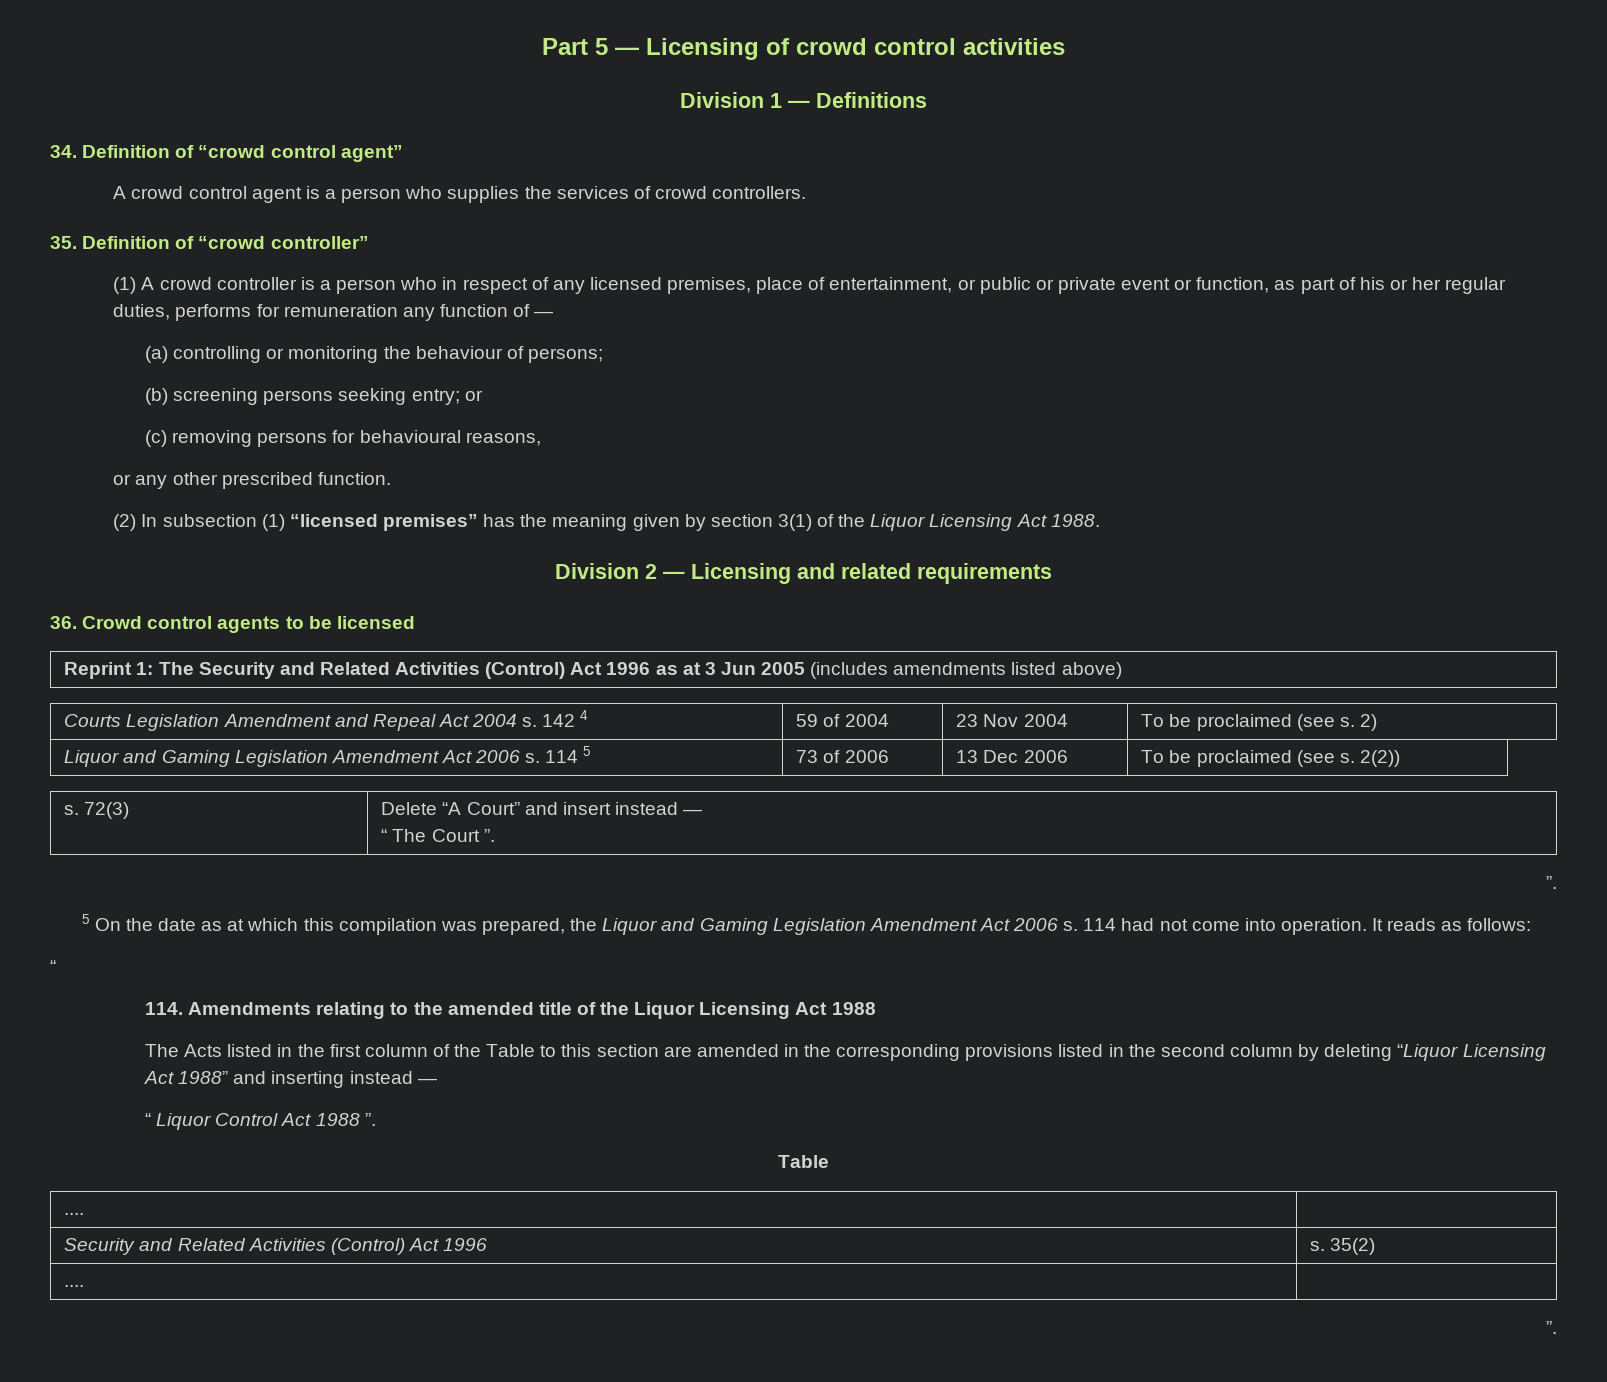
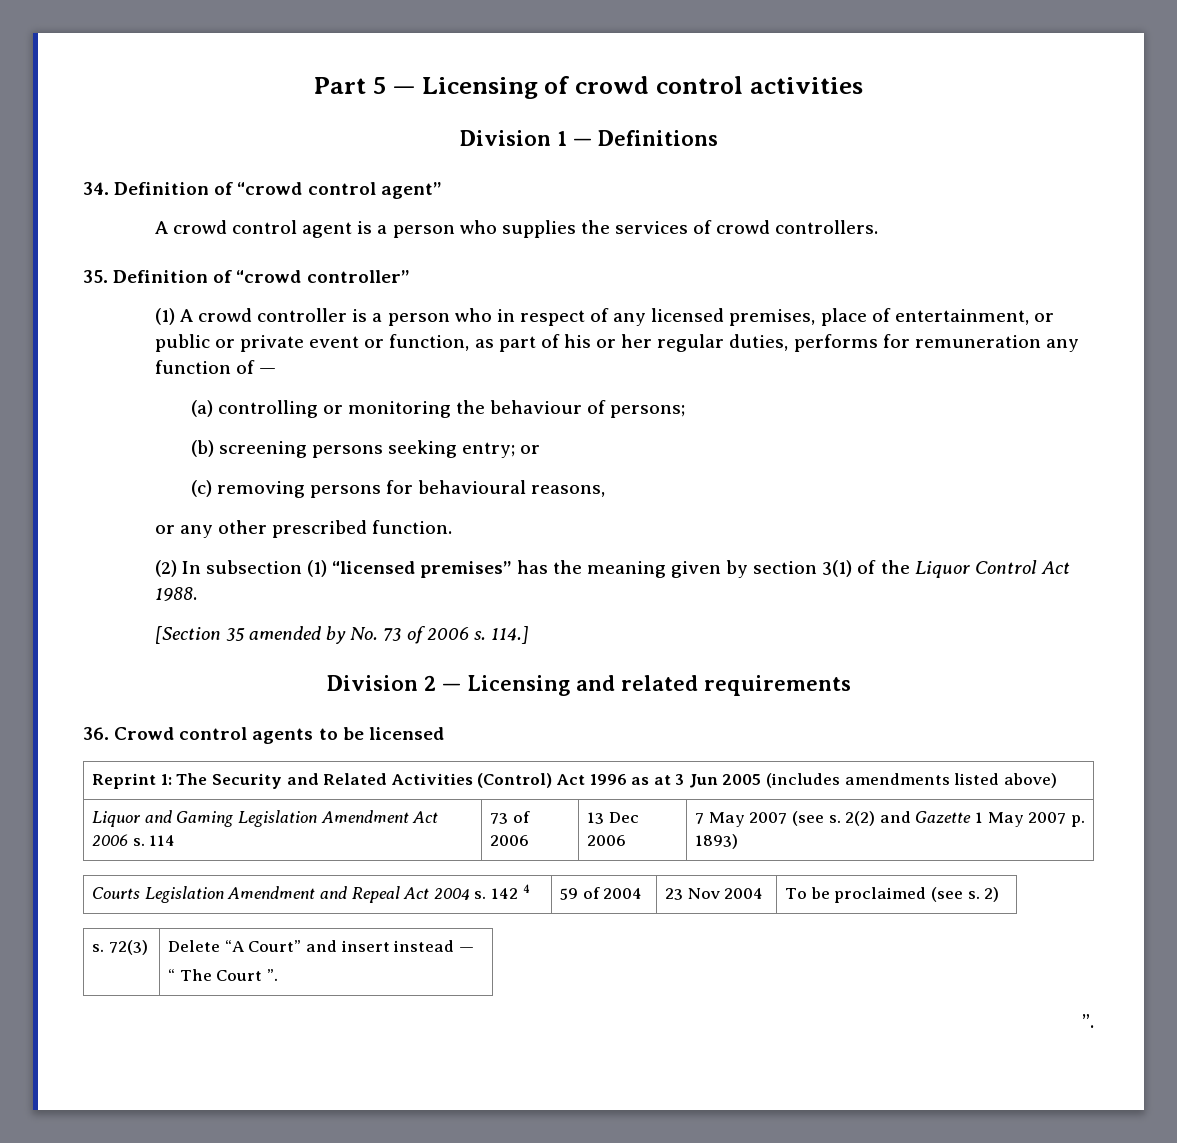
- (2) In subsection (1) “licensed premises” has the meaning given by section 3(1) of the Liquor Licensing Act 1988.
+ (2) In subsection (1) “licensed premises” has the meaning given by section 3(1) of the Liquor Control Act 1988.
+ [Section 35 amended by No. 73 of 2006 s. 114.]
+ Liquor and Gaming Legislation Amendment Act 2006 s. 114 | 73 of 2006 | 13 Dec 2006 | 7 May 2007 (see s. 2(2) and Gazette 1 May 2007 p. 1893)
- Liquor and Gaming Legislation Amendment Act 2006 s. 114 5 | 73 of 2006 | 13 Dec 2006 | To be proclaimed (see s. 2(2))
- 5 On the date as at which this compilation was prepared, the Liquor and Gaming Legislation Amendment Act 2006 s. 114 had not come into operation. It reads as follows:
- “
- 114. Amendments relating to the amended title of the Liquor Licensing Act 1988
- The Acts listed in the first column of the Table to this section are amended in the corresponding provisions listed in the second column by deleting “Liquor Licensing Act 1988” and inserting instead —
- “ Liquor Control Act 1988 ”.
- Table
- .... |
- Security and Related Activities (Control) Act 1996 | s. 35(2)
- .... |
- ”.

